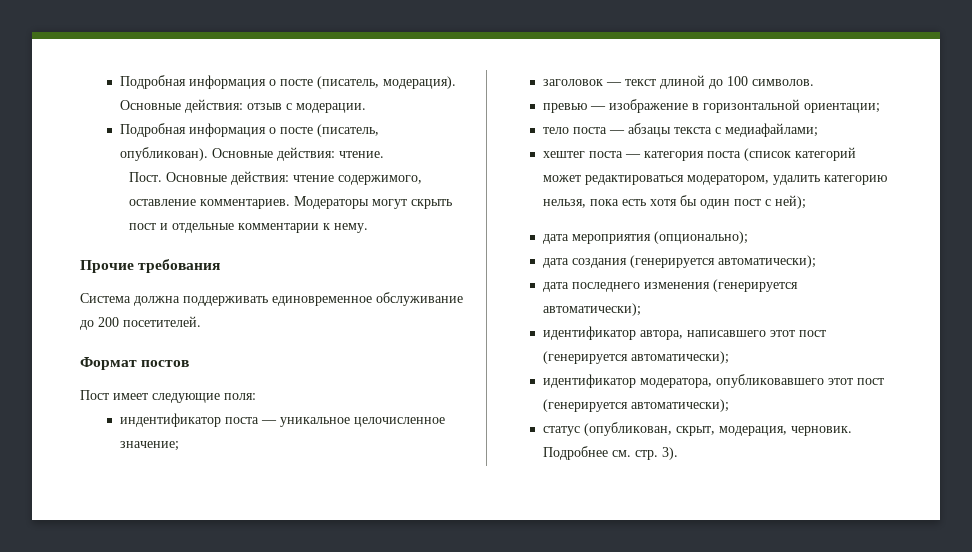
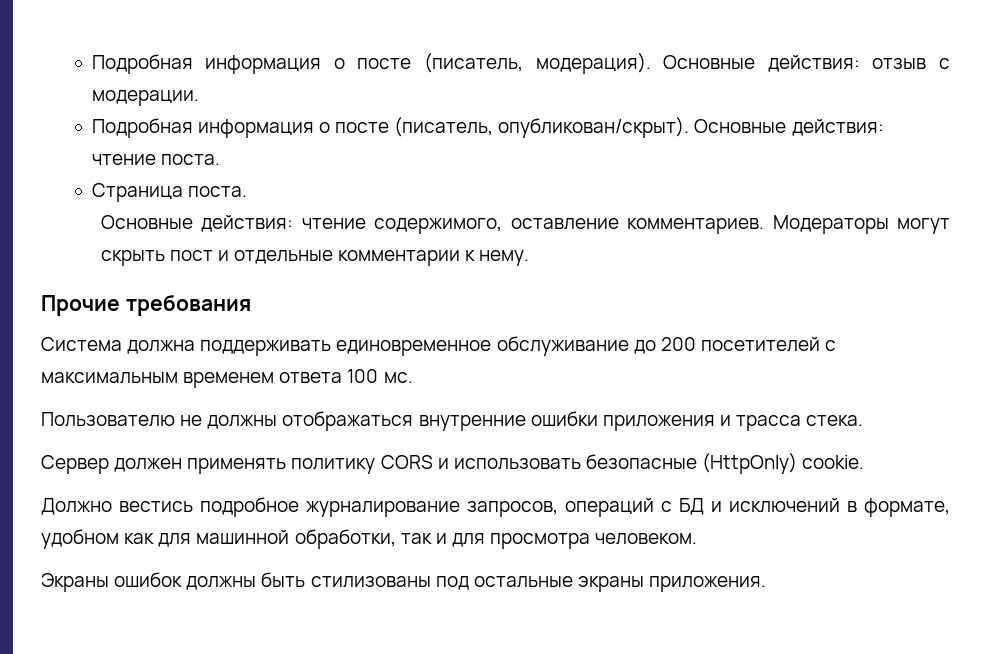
- Подробная информация о посте (писатель, опубликован). Основные действия: чтение.
- Пост. Основные действия: чтение содержимого, оставление комментариев.
+ Подробная информация о посте (писатель, опубликован/скрыт). Основные действия: чтение поста.
+ Страница поста.
+ Основные действия: чтение содержимого, оставление комментариев.
- Система должна поддерживать единовременное обслуживание до 200 посетителей.
- Формат постов
- Пост имеет следующие поля:
- индентификатор поста — уникальное целочисленное значение;
- заголовок — текст длиной до 100 символов.
- превью — изображение в горизонтальной ориентации;
- тело поста — абзацы текста с медиафайлами;
- хештег поста — категория поста (список категорий может редактироваться модератором, удалить категорию нельзя, пока есть хотя бы один пост с ней);
- дата мероприятия (опционально);
- дата создания (генерируется автоматически);
- дата последнего изменения (генерируется автоматически);
- идентификатор автора, написавшего этот пост (генерируется автоматически);
- идентификатор модератора, опубликовавшего этот пост (генерируется автоматически);
- статус (опубликован, скрыт, модерация, черновик. Подробнее см. стр. 3).
+ Система должна поддерживать единовременное обслуживание до 200 посетителей с максимальным временем ответа 100 мс.
+ Пользователю не должны отображаться внутренние ошибки приложения и трасса стека.
+ Сервер должен применять политику CORS и использовать безопасные (HttpOnly) cookie.
+ Должно вестись подробное журналирование запросов, операций с БД и исключений в формате, удобном как для машинной обработки, так и для просмотра человеком.
+ Экраны ошибок должны быть стилизованы под остальные экраны приложения.

